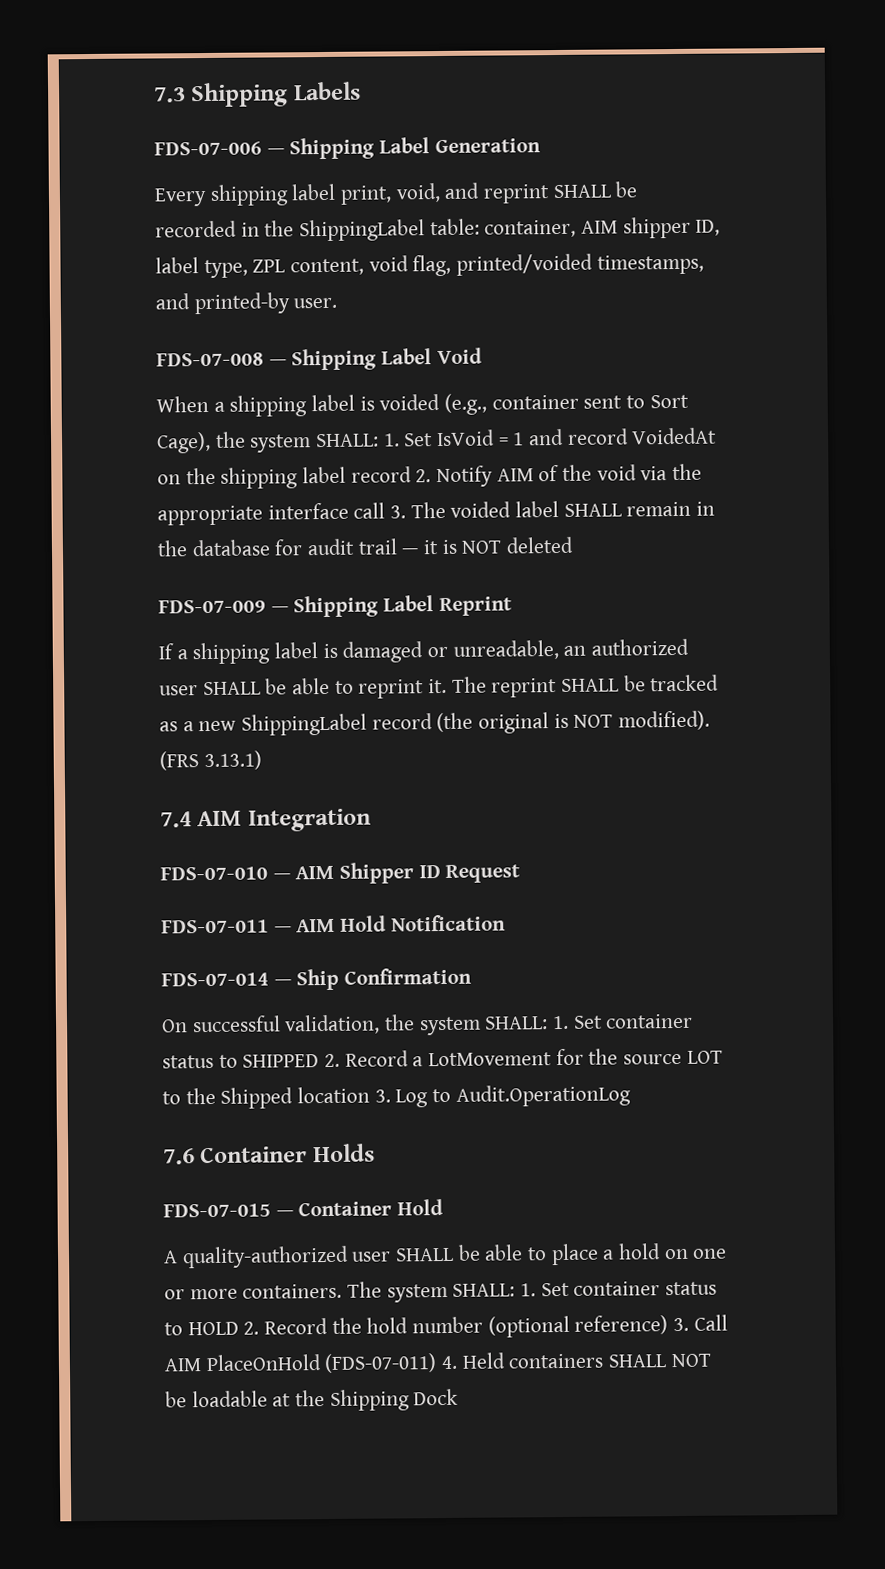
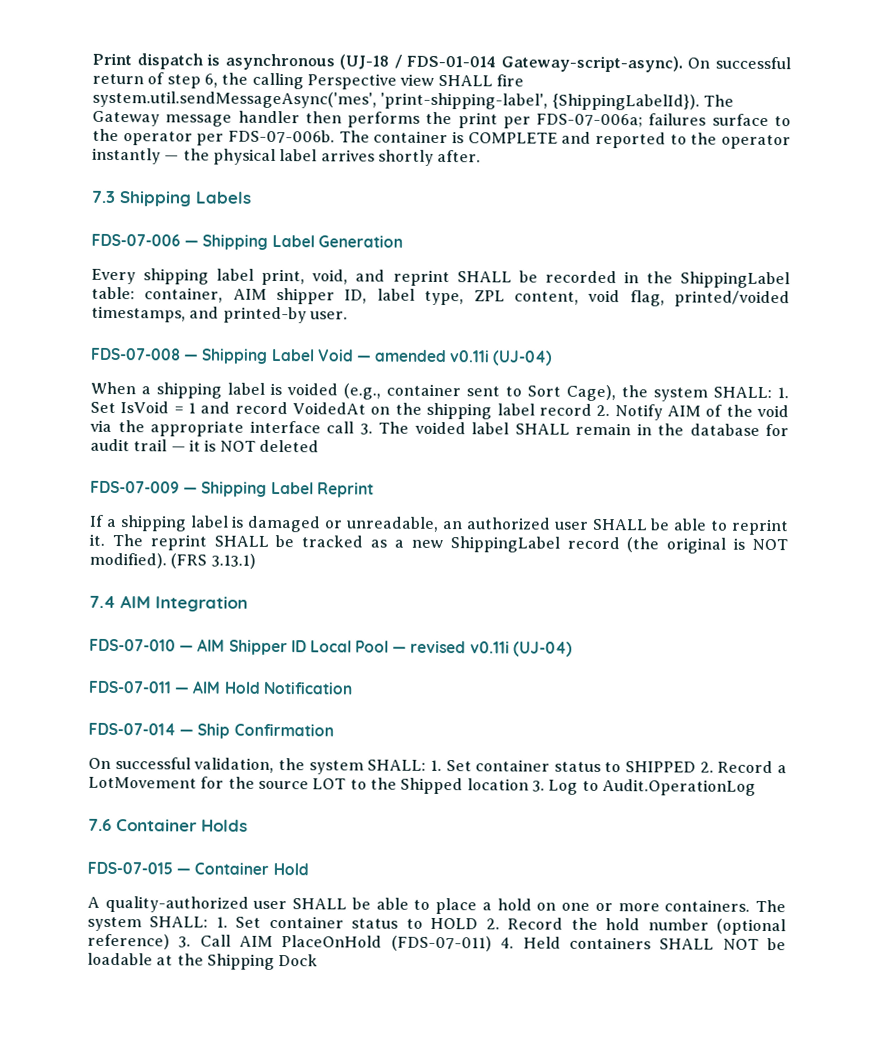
+ Print dispatch is asynchronous (UJ-18 / FDS-01-014 Gateway-script-async). On successful return of step 6, the calling Perspective view SHALL fire system.util.sendMessageAsync('mes', 'print-shipping-label', {ShippingLabelId}). The Gateway message handler then performs the print per FDS-07-006a; failures surface to the operator per FDS-07-006b. The container is COMPLETE and reported to the operator instantly — the physical label arrives shortly after.
- FDS-07-008 — Shipping Label Void
+ FDS-07-008 — Shipping Label Void — amended v0.11i (UJ-04)
- FDS-07-010 — AIM Shipper ID Request
+ FDS-07-010 — AIM Shipper ID Local Pool — revised v0.11i (UJ-04)

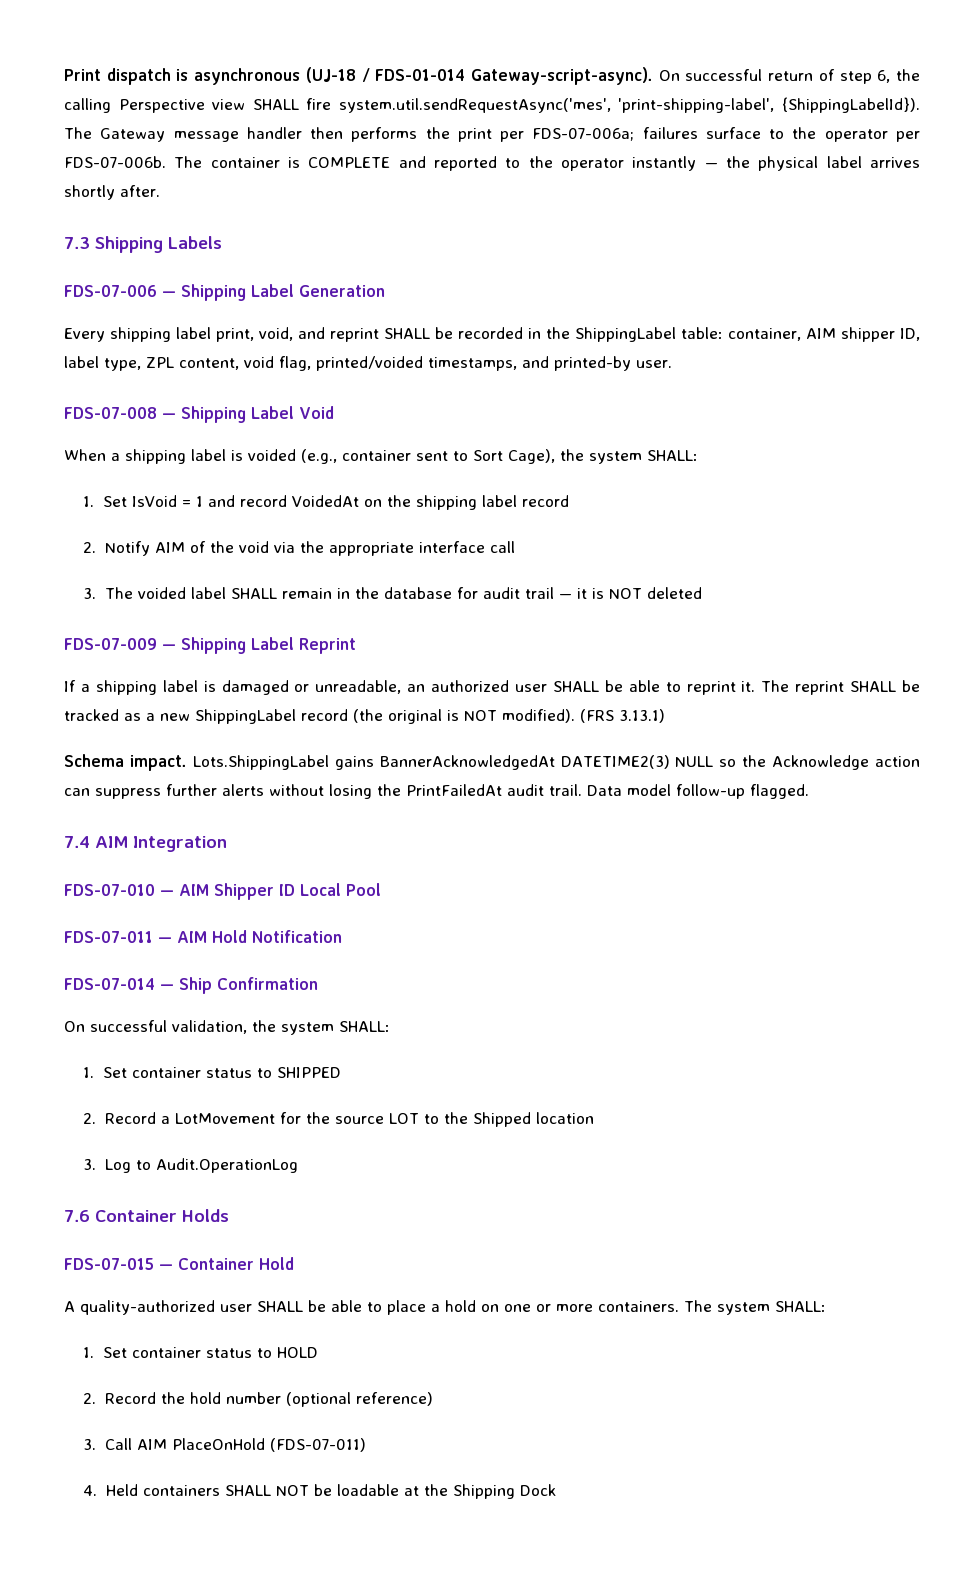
- On successful return of step 6, the calling Perspective view SHALL fire system.util.sendMessageAsync('mes', 'print-shipping-label', {ShippingLabelId}).
+ On successful return of step 6, the calling Perspective view SHALL fire system.util.sendRequestAsync('mes', 'print-shipping-label', {ShippingLabelId}).
- FDS-07-008 — Shipping Label Void — amended v0.11i (UJ-04)
+ FDS-07-008 — Shipping Label Void
- When a shipping label is voided (e.g., container sent to Sort Cage), the system SHALL: 1. Set IsVoid = 1 and record VoidedAt on the shipping label record 2. Notify AIM of the void via the appropriate interface call 3. The voided label SHALL remain in the database for audit trail — it is NOT deleted
+ When a shipping label is voided (e.g., container sent to Sort Cage), the system SHALL:
+ 1. Set IsVoid = 1 and record VoidedAt on the shipping label record
+ 2. Notify AIM of the void via the appropriate interface call
+ 3. The voided label SHALL remain in the database for audit trail — it is NOT deleted
+ Schema impact. Lots.ShippingLabel gains BannerAcknowledgedAt DATETIME2(3) NULL so the Acknowledge action can suppress further alerts without losing the PrintFailedAt audit trail. Data model follow-up flagged.
- FDS-07-010 — AIM Shipper ID Local Pool — revised v0.11i (UJ-04)
+ FDS-07-010 — AIM Shipper ID Local Pool
- On successful validation, the system SHALL: 1. Set container status to SHIPPED 2. Record a LotMovement for the source LOT to the Shipped location 3. Log to Audit.OperationLog
+ On successful validation, the system SHALL:
+ 1. Set container status to SHIPPED
+ 2. Record a LotMovement for the source LOT to the Shipped location
+ 3. Log to Audit.OperationLog
- The system SHALL: 1. Set container status to HOLD 2. Record the hold number (optional reference) 3. Call AIM PlaceOnHold (FDS-07-011) 4. Held containers SHALL NOT be loadable at the Shipping Dock
+ The system SHALL:
+ 1. Set container status to HOLD
+ 2. Record the hold number (optional reference)
+ 3. Call AIM PlaceOnHold (FDS-07-011)
+ 4. Held containers SHALL NOT be loadable at the Shipping Dock

